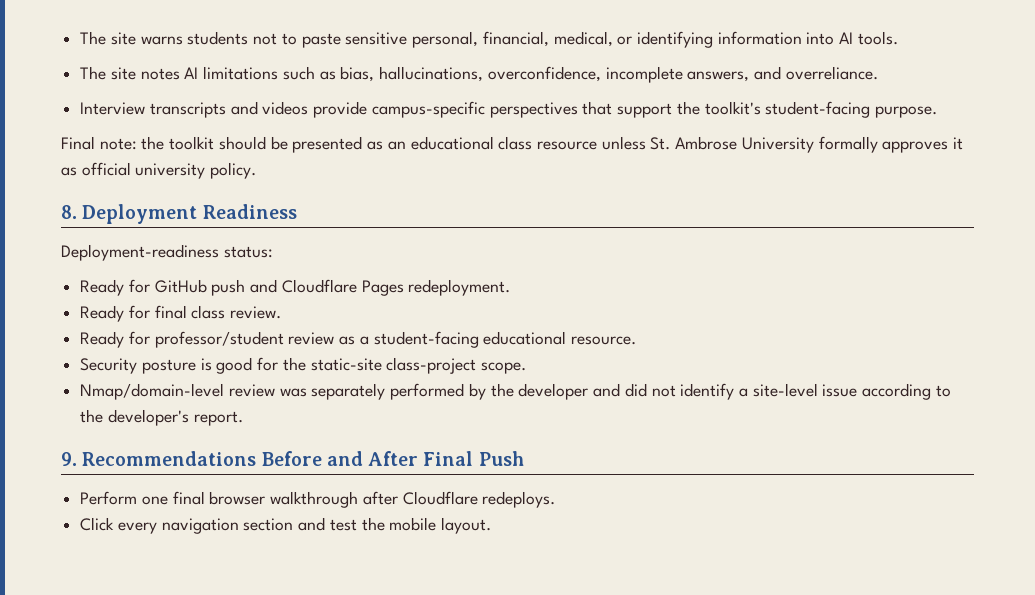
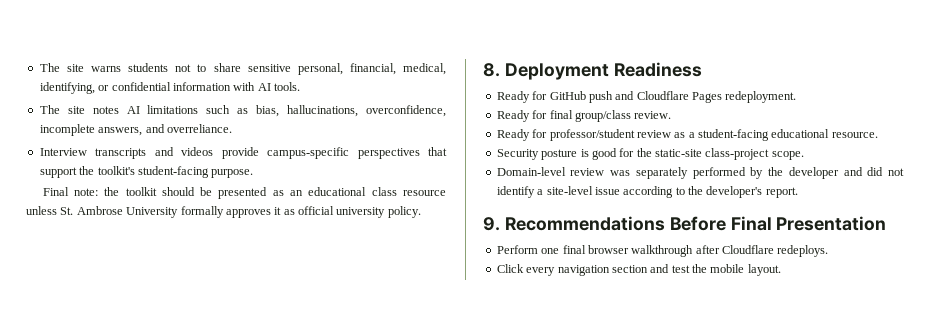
- The site warns students not to paste sensitive personal, financial, medical, or identifying information into AI tools.
+ The site warns students not to share sensitive personal, financial, medical, identifying, or confidential information with AI tools.
- Deployment-readiness status:
- Ready for final class review.
+ Ready for final group/class review.
- Nmap/domain-level review was separately performed by the developer and did not identify a site-level issue according to the developer's report.
+ Domain-level review was separately performed by the developer and did not identify a site-level issue according to the developer's report.
- 9. Recommendations Before and After Final Push
+ 9. Recommendations Before Final Presentation

